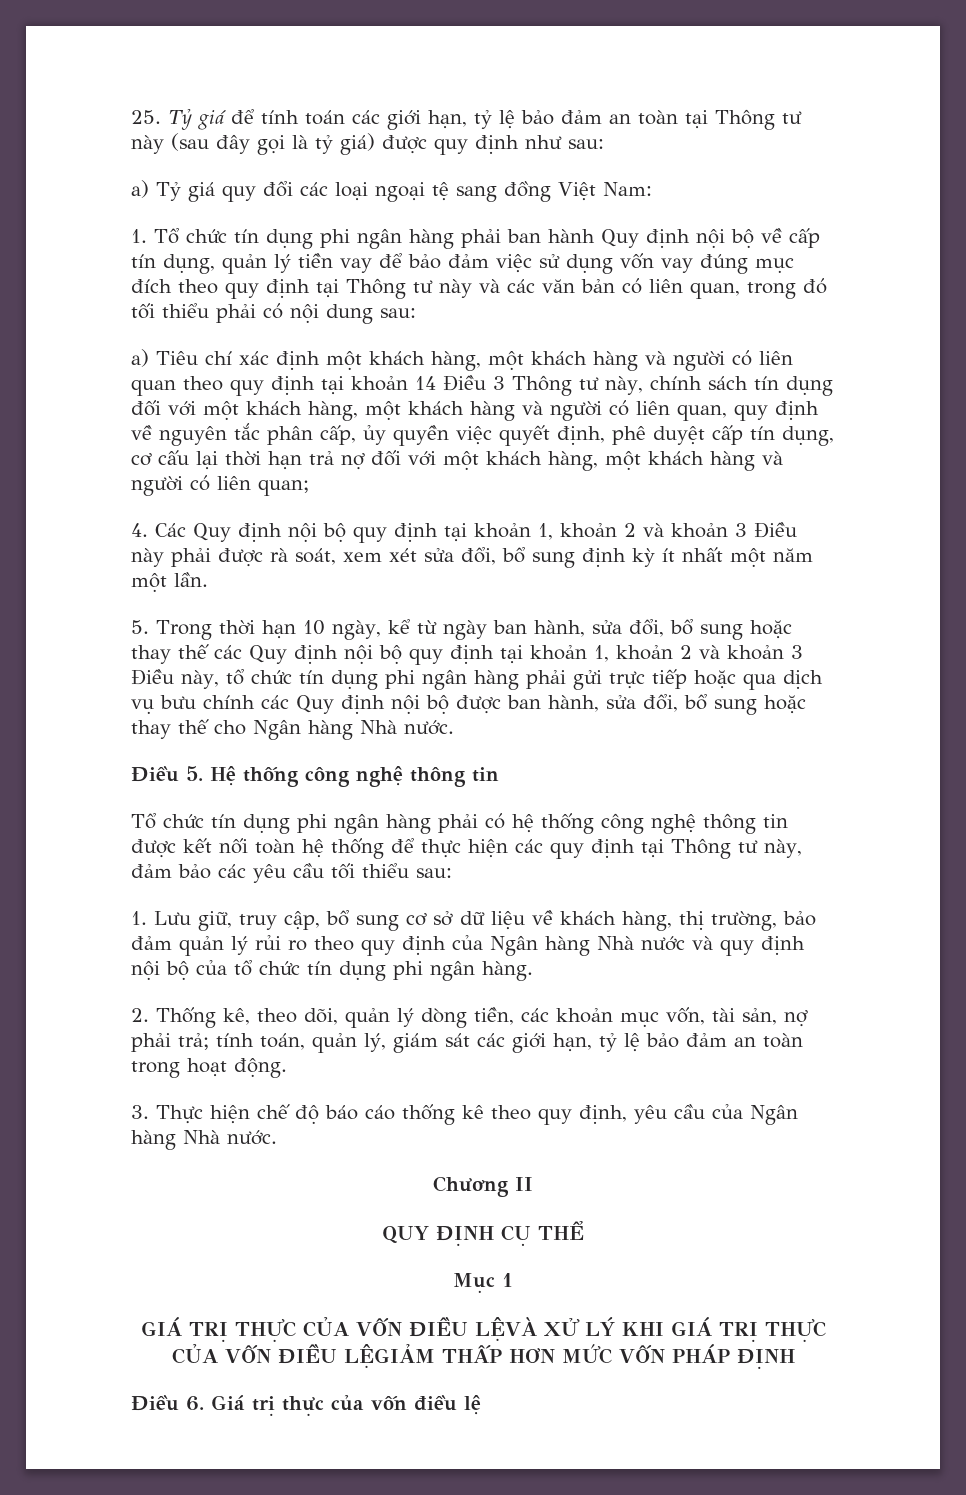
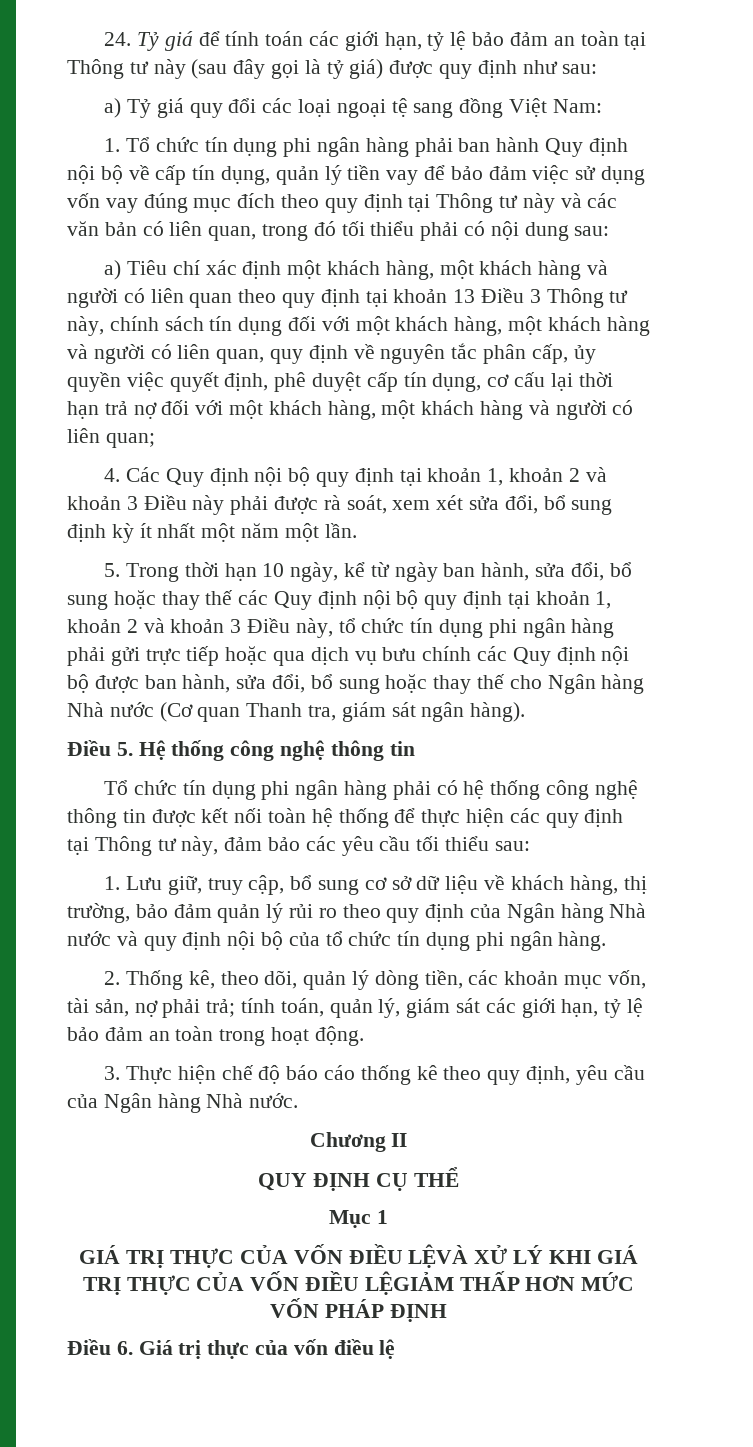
- 25. Tỷ giá để tính toán các giới hạn, tỷ lệ bảo đảm an toàn tại Thông tư này (sau đây gọi là tỷ giá) được quy định như sau:
+ 24. Tỷ giá để tính toán các giới hạn, tỷ lệ bảo đảm an toàn tại Thông tư này (sau đây gọi là tỷ giá) được quy định như sau:
- a) Tiêu chí xác định một khách hàng, một khách hàng và người có liên quan theo quy định tại khoản 14 Điều 3 Thông tư này, chính sách tín dụng đối với một khách hàng, một khách hàng và người có liên quan, quy định về nguyên tắc phân cấp, ủy quyền việc quyết định, phê duyệt cấp tín dụng, cơ cấu lại thời hạn trả nợ đối với một khách hàng, một khách hàng và người có liên quan;
+ a) Tiêu chí xác định một khách hàng, một khách hàng và người có liên quan theo quy định tại khoản 13 Điều 3 Thông tư này, chính sách tín dụng đối với một khách hàng, một khách hàng và người có liên quan, quy định về nguyên tắc phân cấp, ủy quyền việc quyết định, phê duyệt cấp tín dụng, cơ cấu lại thời hạn trả nợ đối với một khách hàng, một khách hàng và người có liên quan;
- 5. Trong thời hạn 10 ngày, kể từ ngày ban hành, sửa đổi, bổ sung hoặc thay thế các Quy định nội bộ quy định tại khoản 1, khoản 2 và khoản 3 Điều này, tổ chức tín dụng phi ngân hàng phải gửi trực tiếp hoặc qua dịch vụ bưu chính các Quy định nội bộ được ban hành, sửa đổi, bổ sung hoặc thay thế cho Ngân hàng Nhà nước.
+ 5. Trong thời hạn 10 ngày, kể từ ngày ban hành, sửa đổi, bổ sung hoặc thay thế các Quy định nội bộ quy định tại khoản 1, khoản 2 và khoản 3 Điều này, tổ chức tín dụng phi ngân hàng phải gửi trực tiếp hoặc qua dịch vụ bưu chính các Quy định nội bộ được ban hành, sửa đổi, bổ sung hoặc thay thế cho Ngân hàng Nhà nước (Cơ quan Thanh tra, giám sát ngân hàng).

